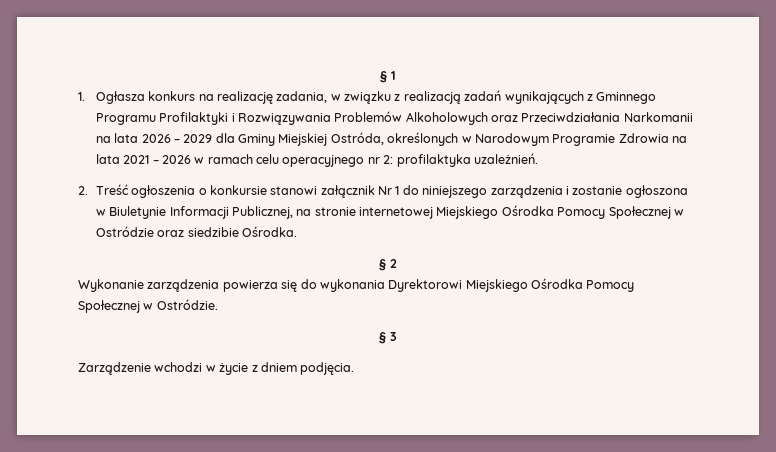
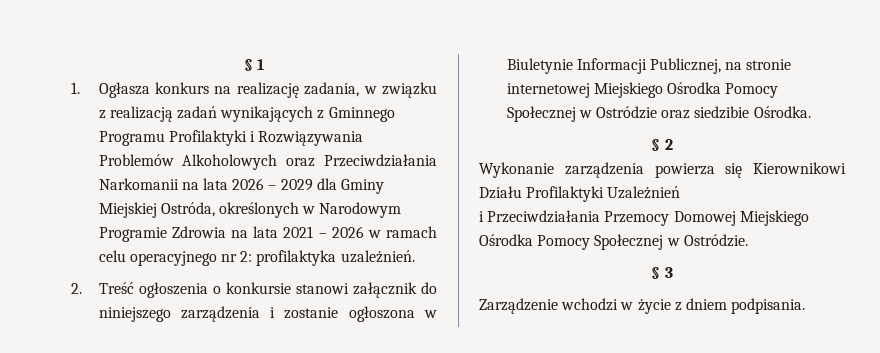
- 2. Treść ogłoszenia o konkursie stanowi załącznik Nr 1 do niniejszego zarządzenia i zostanie ogłoszona w Biuletynie Informacji Publicznej, na stronie internetowej Miejskiego Ośrodka Pomocy Społecznej w Ostródzie oraz siedzibie Ośrodka.
+ 2. Treść ogłoszenia o konkursie stanowi załącznik do niniejszego zarządzenia i zostanie ogłoszona w Biuletynie Informacji Publicznej, na stronie internetowej Miejskiego Ośrodka Pomocy Społecznej w Ostródzie oraz siedzibie Ośrodka.
- Wykonanie zarządzenia powierza się do wykonania Dyrektorowi Miejskiego Ośrodka Pomocy Społecznej w Ostródzie.
+ Wykonanie zarządzenia powierza się Kierownikowi Działu Profilaktyki Uzależnień
+ i Przeciwdziałania Przemocy Domowej Miejskiego Ośrodka Pomocy Społecznej w Ostródzie.
- Zarządzenie wchodzi w życie z dniem podjęcia.
+ Zarządzenie wchodzi w życie z dniem podpisania.

